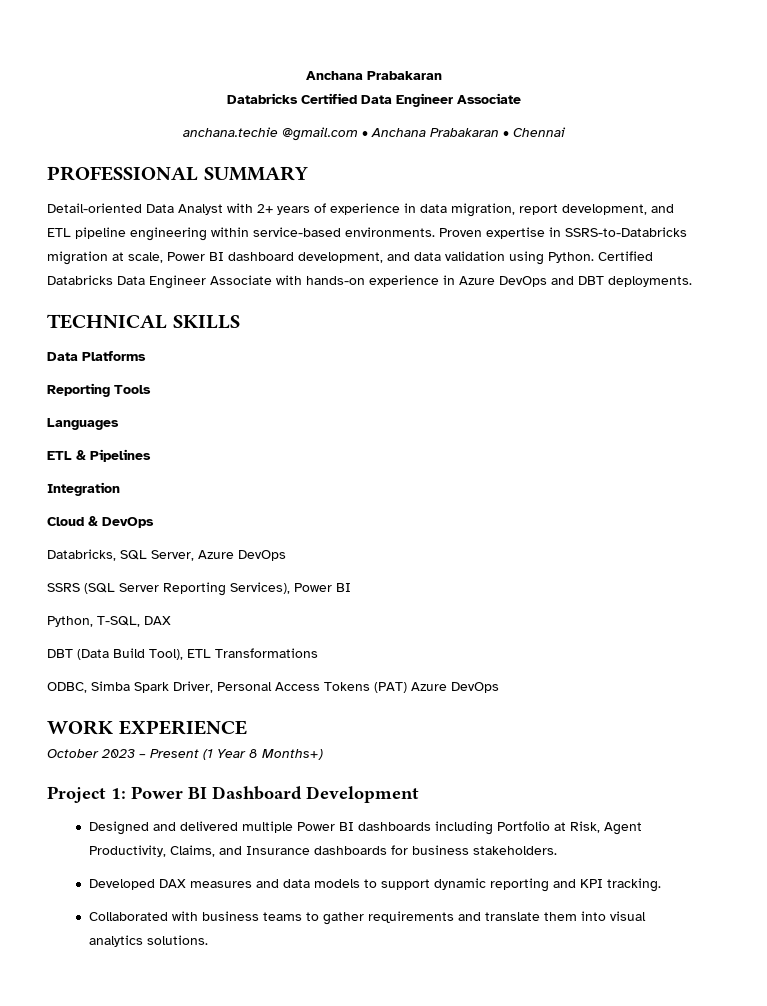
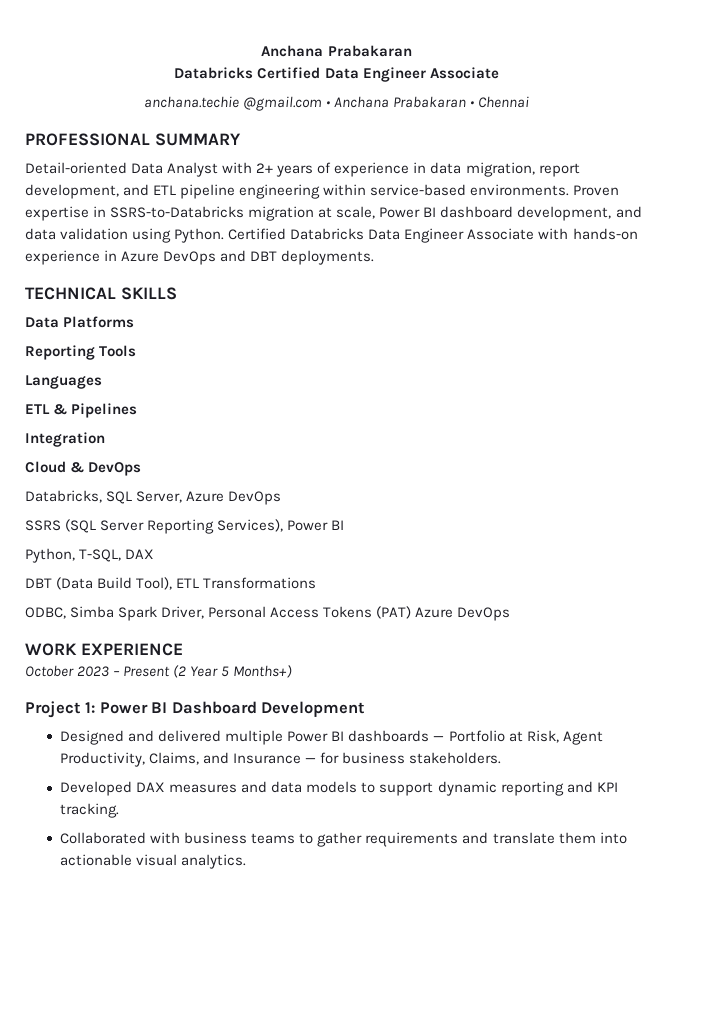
- October 2023 – Present (1 Year 8 Months+)
+ October 2023 – Present (2 Year 5 Months+)
- Designed and delivered multiple Power BI dashboards including Portfolio at Risk, Agent Productivity, Claims, and Insurance dashboards for business stakeholders.
+ Designed and delivered multiple Power BI dashboards — Portfolio at Risk, Agent Productivity, Claims, and Insurance — for business stakeholders.
- Collaborated with business teams to gather requirements and translate them into visual analytics solutions.
+ Collaborated with business teams to gather requirements and translate them into actionable visual analytics.

